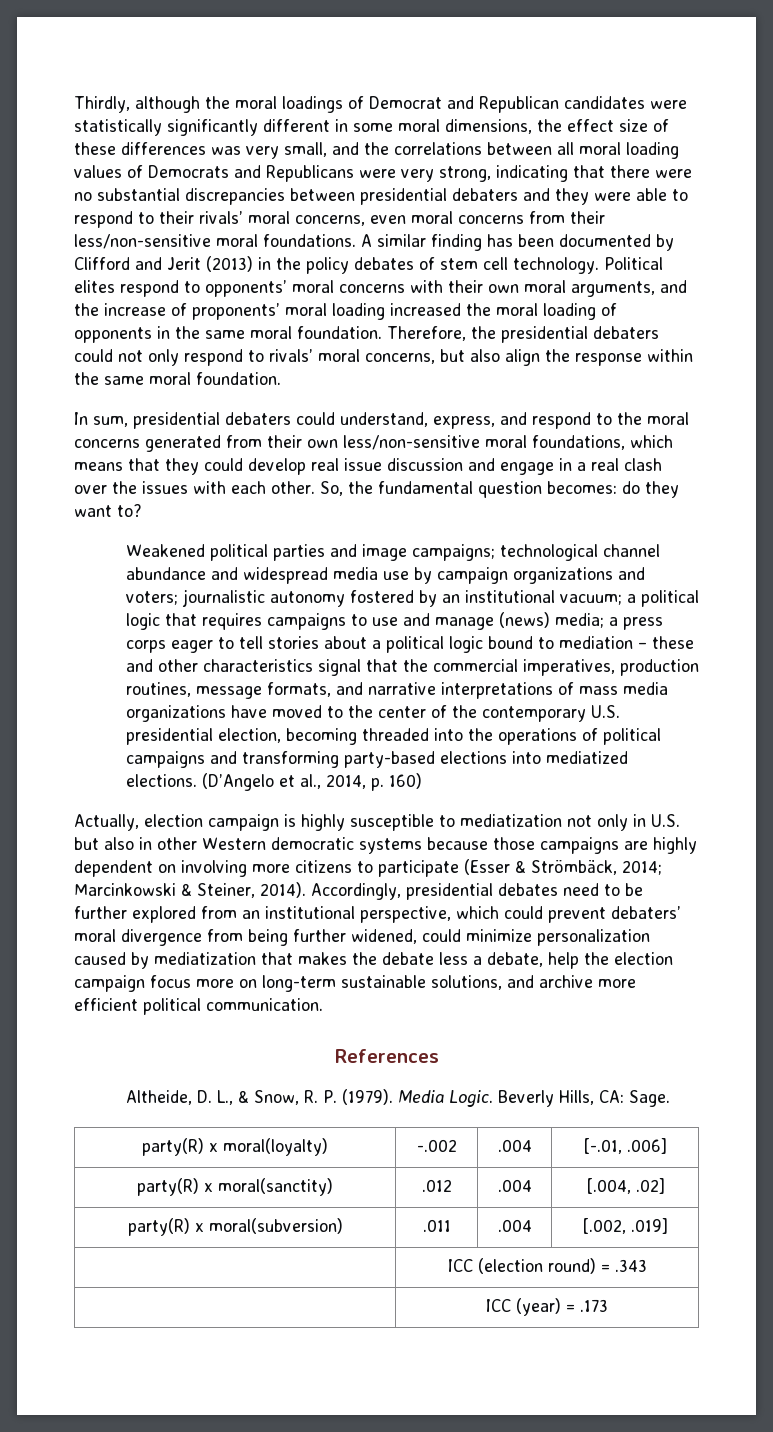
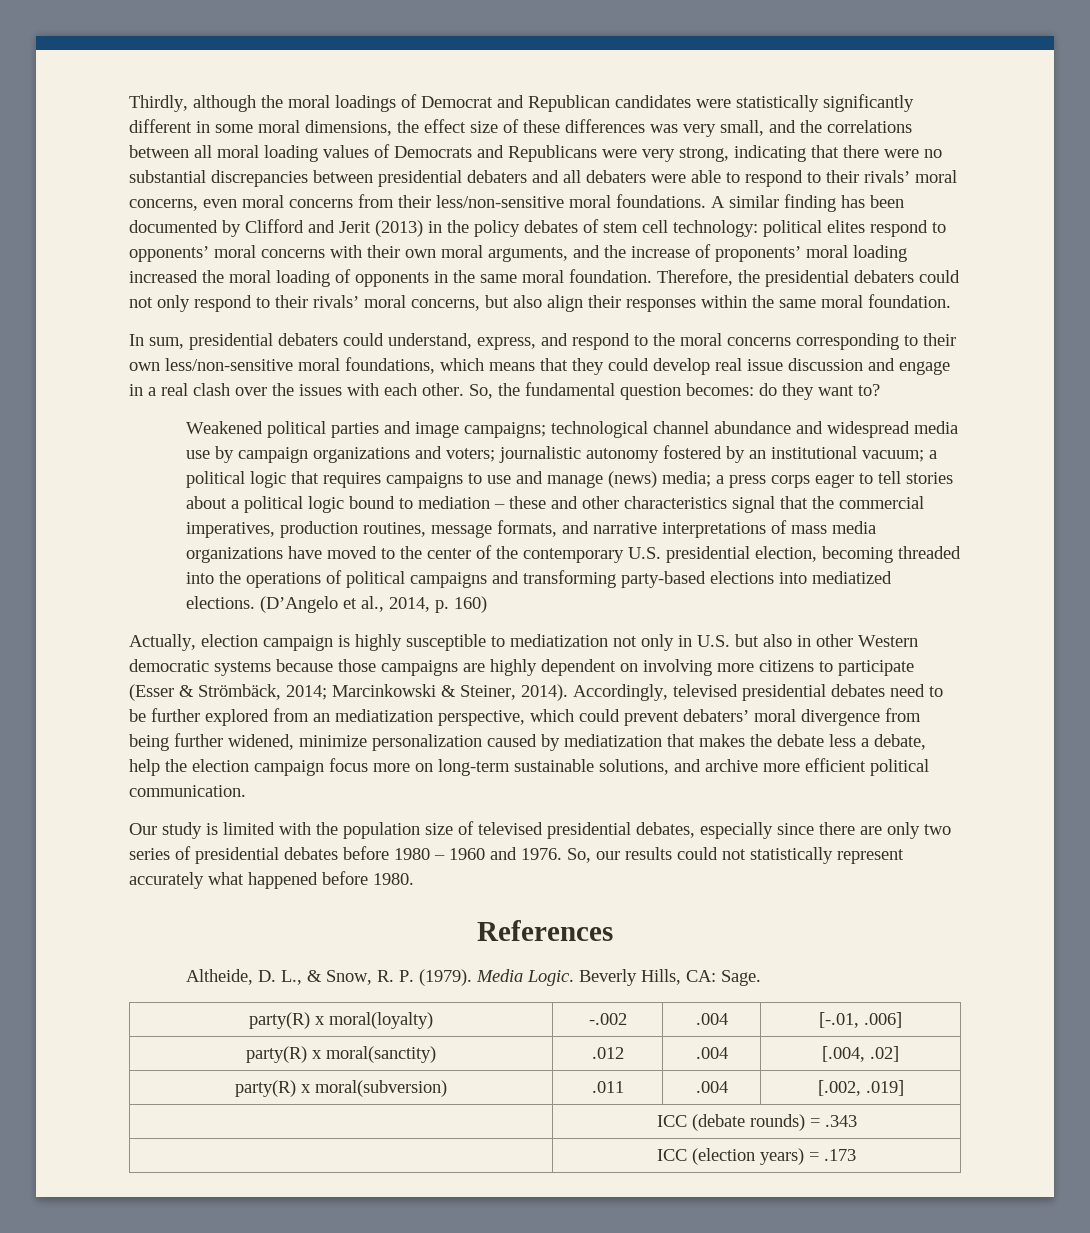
- Thirdly, although the moral loadings of Democrat and Republican candidates were statistically significantly different in some moral dimensions, the effect size of these differences was very small, and the correlations between all moral loading values of Democrats and Republicans were very strong, indicating that there were no substantial discrepancies between presidential debaters and they were able to respond to their rivals’ moral concerns, even moral concerns from their less/non-sensitive moral foundations.
+ Thirdly, although the moral loadings of Democrat and Republican candidates were statistically significantly different in some moral dimensions, the effect size of these differences was very small, and the correlations between all moral loading values of Democrats and Republicans were very strong, indicating that there were no substantial discrepancies between presidential debaters and all debaters were able to respond to their rivals’ moral concerns, even moral concerns from their less/non-sensitive moral foundations.
- A similar finding has been documented by Clifford and Jerit (2013) in the policy debates of stem cell technology. Political elites respond to opponents’ moral concerns with their own moral arguments, and the increase of proponents’ moral loading increased the moral loading of opponents in the same moral foundation.
+ A similar finding has been documented by Clifford and Jerit (2013) in the policy debates of stem cell technology: political elites respond to opponents’ moral concerns with their own moral arguments, and the increase of proponents’ moral loading increased the moral loading of opponents in the same moral foundation.
- Therefore, the presidential debaters could not only respond to rivals’ moral concerns, but also align the response within the same moral foundation.
+ Therefore, the presidential debaters could not only respond to their rivals’ moral concerns, but also align their responses within the same moral foundation.
- In sum, presidential debaters could understand, express, and respond to the moral concerns generated from their own less/non-sensitive moral foundations, which means that they could develop real issue discussion and engage in a real clash over the issues with each other.
+ In sum, presidential debaters could understand, express, and respond to the moral concerns corresponding to their own less/non-sensitive moral foundations, which means that they could develop real issue discussion and engage in a real clash over the issues with each other.
- Accordingly, presidential debates need to be further explored from an institutional perspective, which could prevent debaters’ moral divergence from being further widened, could minimize personalization caused by mediatization that makes the debate less a debate, help the election campaign focus more on long-term sustainable solutions, and archive more efficient political communication.
+ Accordingly, televised presidential debates need to be further explored from an mediatization perspective, which could prevent debaters’ moral divergence from being further widened, minimize personalization caused by mediatization that makes the debate less a debate, help the election campaign focus more on long-term sustainable solutions, and archive more efficient political communication.
+ Our study is limited with the population size of televised presidential debates, especially since there are only two series of presidential debates before 1980 – 1960 and 1976. So, our results could not statistically represent accurately what happened before 1980.
- | ICC (election round) = .343
+ | ICC (debate rounds) = .343
- | ICC (year) = .173
+ | ICC (election years) = .173

